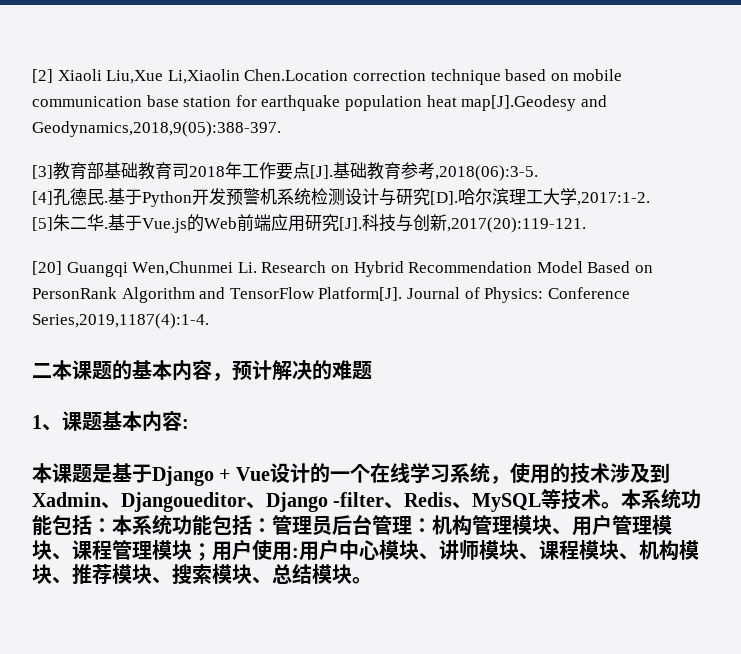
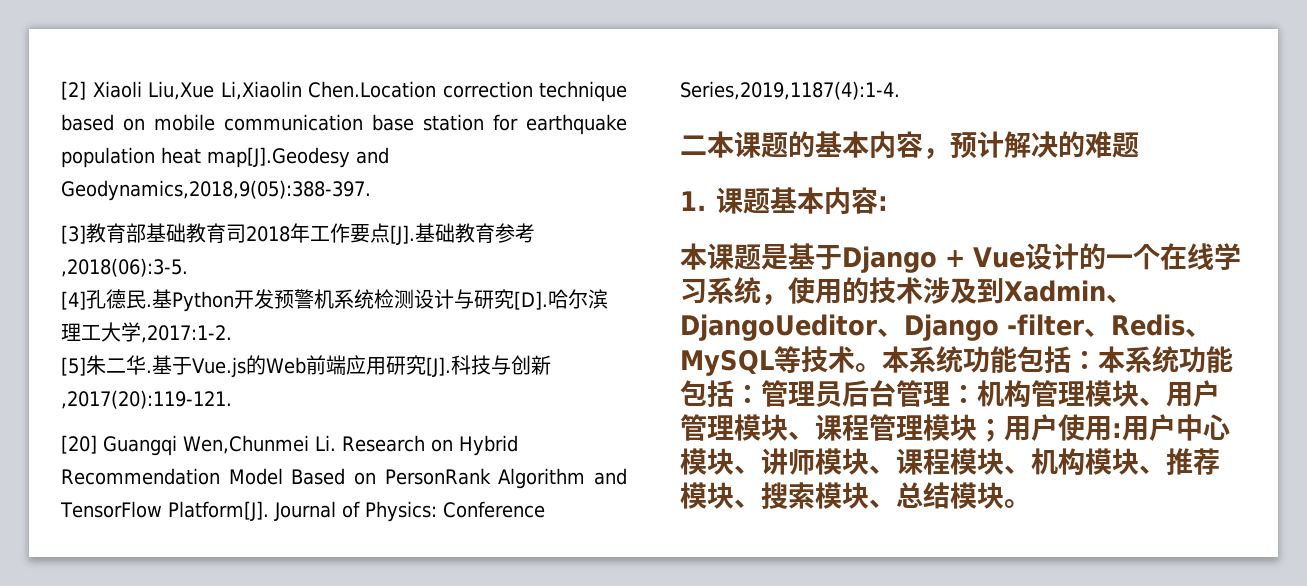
- 基于Python开发预警机系统检测设计与研究[D].哈尔滨理工大学,2017:1-2.
+ 基Python开发预警机系统检测设计与研究[D].哈尔滨理工大学,2017:1-2.
- 1、课题基本内容:
+ 1.课题基本内容:
- 本课题是基于Django + Vue设计的一个在线学习系统，使用的技术涉及到Xadmin、Djangoueditor、Django -filter、Redis、MySQL等技术。
+ 本课题是基于Django + Vue设计的一个在线学习系统，使用的技术涉及到Xadmin、DjangoUeditor、Django -filter、Redis、MySQL等技术。

